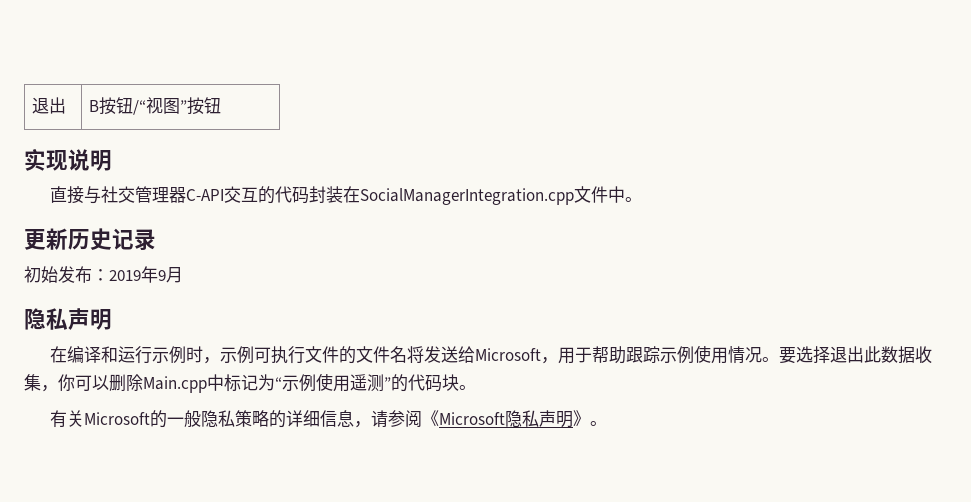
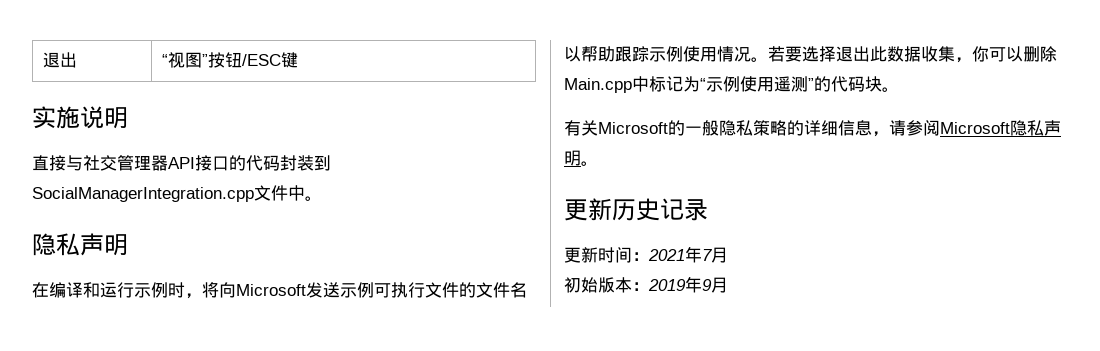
- 退出 | B按钮/“视图”按钮
+ 退出 | “视图”按钮/ESC键
- 实现说明
+ 实施说明
- 直接与社交管理器C-API交互的代码封装在SocialManagerIntegration.cpp文件中。
+ 直接与社交管理器API接口的代码封装到SocialManagerIntegration.cpp文件中。
- 更新历史记录
- 初始发布：2019年9月
- 在编译和运行示例时，示例可执行文件的文件名将发送给Microsoft，用于帮助跟踪示例使用情况。
+ 在编译和运行示例时，将向Microsoft发送示例可执行文件的文件名以帮助跟踪示例使用情况。
- 要选择退出此数据收集，你可以删除Main.cpp中标记为“示例使用遥测”的代码块。
+ 若要选择退出此数据收集，你可以删除Main.cpp中标记为“示例使用遥测”的代码块。
- 有关Microsoft的一般隐私策略的详细信息，请参阅《Microsoft隐私声明》。
+ 有关Microsoft的一般隐私策略的详细信息，请参阅Microsoft隐私声明。
+ 更新历史记录
+ 更新时间：2021年7月
+ 初始版本：2019年9月

